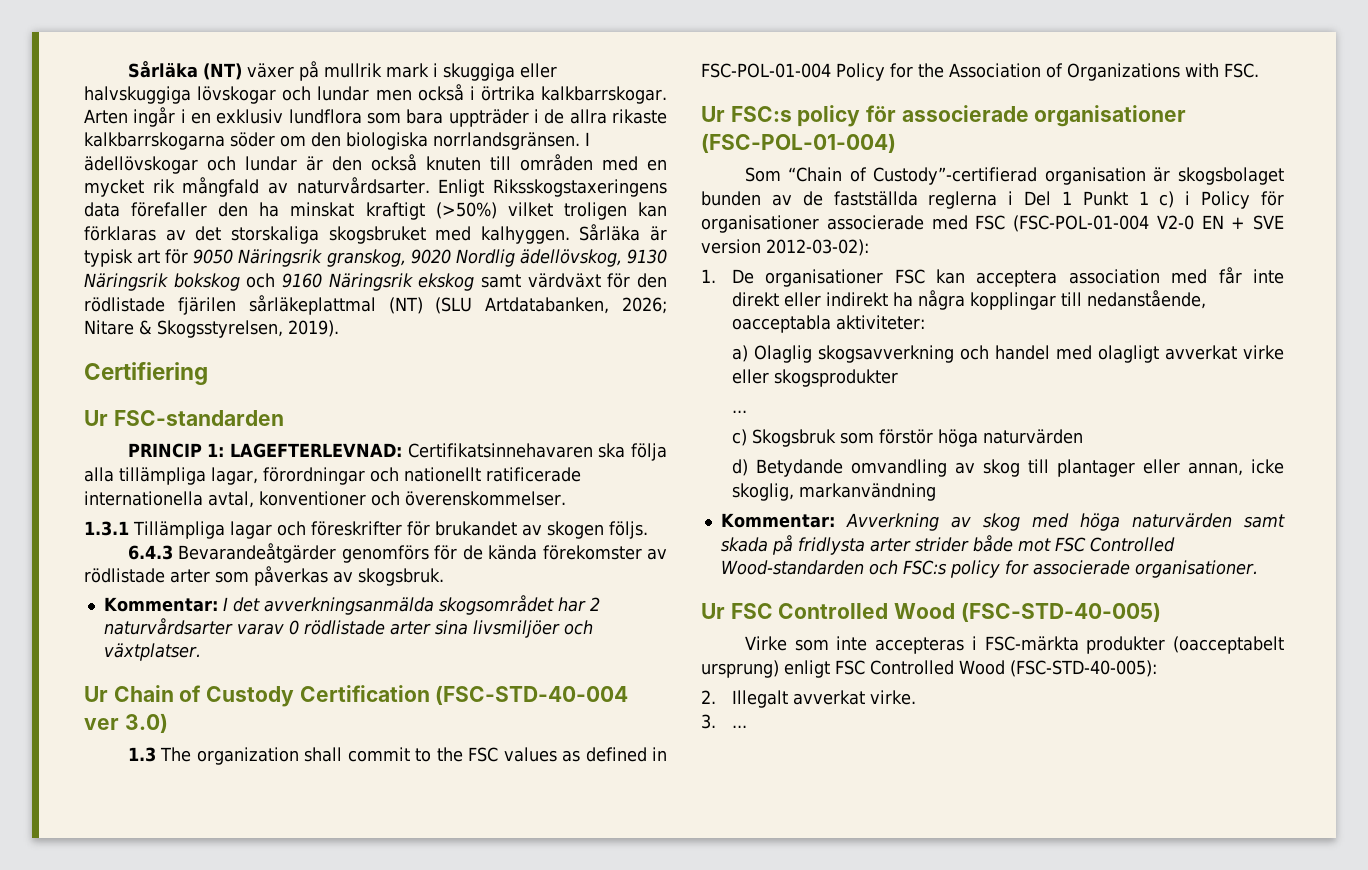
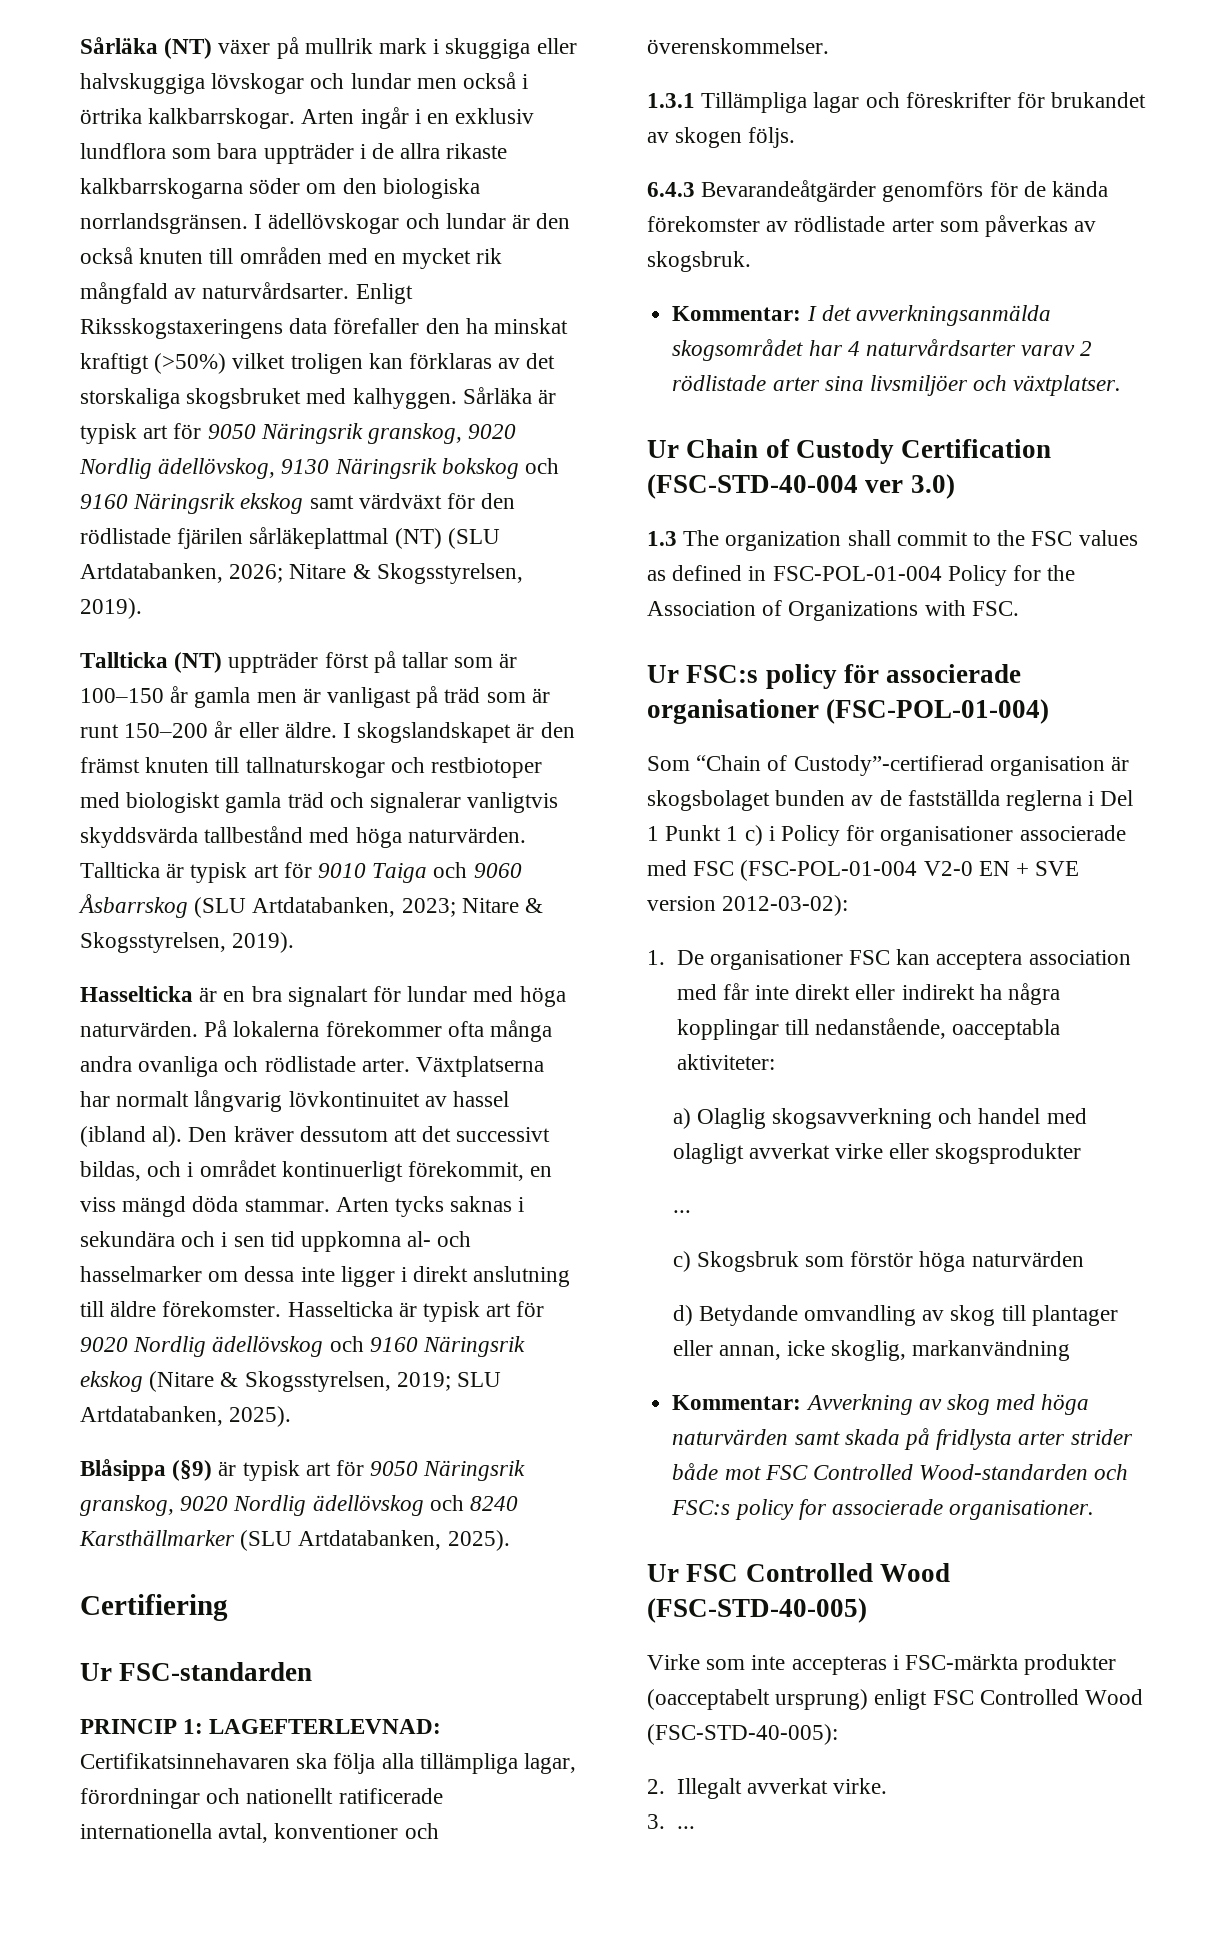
+ Tallticka (NT) uppträder först på tallar som är 100–150 år gamla men är vanligast på träd som är runt 150–200 år eller äldre. I skogslandskapet är den främst knuten till tallnaturskogar och restbiotoper med biologiskt gamla träd och signalerar vanligtvis skyddsvärda tallbestånd med höga naturvärden. Tallticka är typisk art för 9010 Taiga och 9060 Åsbarrskog (SLU Artdatabanken, 2023; Nitare & Skogsstyrelsen, 2019).
+ Hasselticka är en bra signalart för lundar med höga naturvärden. På lokalerna förekommer ofta många andra ovanliga och rödlistade arter. Växtplatserna har normalt långvarig lövkontinuitet av hassel (ibland al). Den kräver dessutom att det successivt bildas, och i området kontinuerligt förekommit, en viss mängd döda stammar. Arten tycks saknas i sekundära och i sen tid uppkomna al- och hasselmarker om dessa inte ligger i direkt anslutning till äldre förekomster. Hasselticka är typisk art för 9020 Nordlig ädellövskog och 9160 Näringsrik ekskog (Nitare & Skogsstyrelsen, 2019; SLU Artdatabanken, 2025).
+ Blåsippa (§9) är typisk art för 9050 Näringsrik granskog, 9020 Nordlig ädellövskog och 8240 Karsthällmarker (SLU Artdatabanken, 2025).
- Kommentar: I det avverkningsanmälda skogsområdet har 2 naturvårdsarter varav 0 rödlistade arter sina livsmiljöer och växtplatser.
+ Kommentar: I det avverkningsanmälda skogsområdet har 4 naturvårdsarter varav 2 rödlistade arter sina livsmiljöer och växtplatser.

